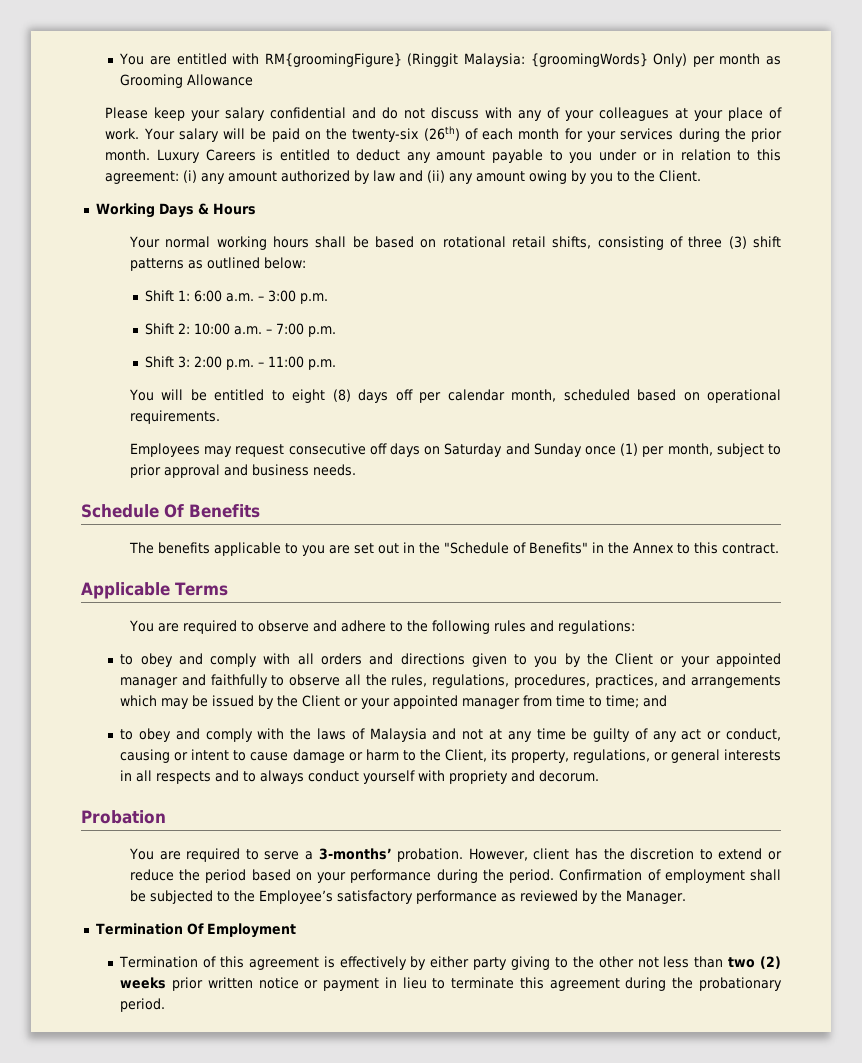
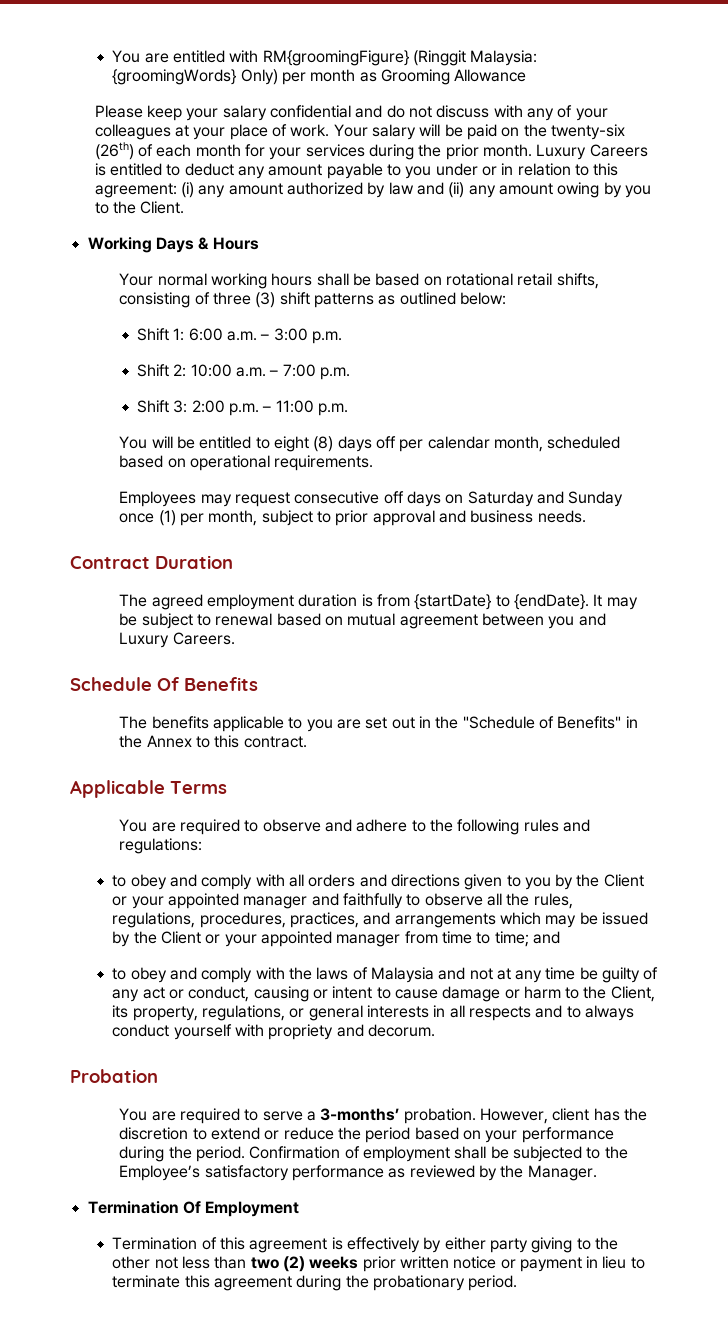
+ Contract Duration
+ The agreed employment duration is from {startDate} to {endDate}. It may be subject to renewal based on mutual agreement between you and Luxury Careers.

